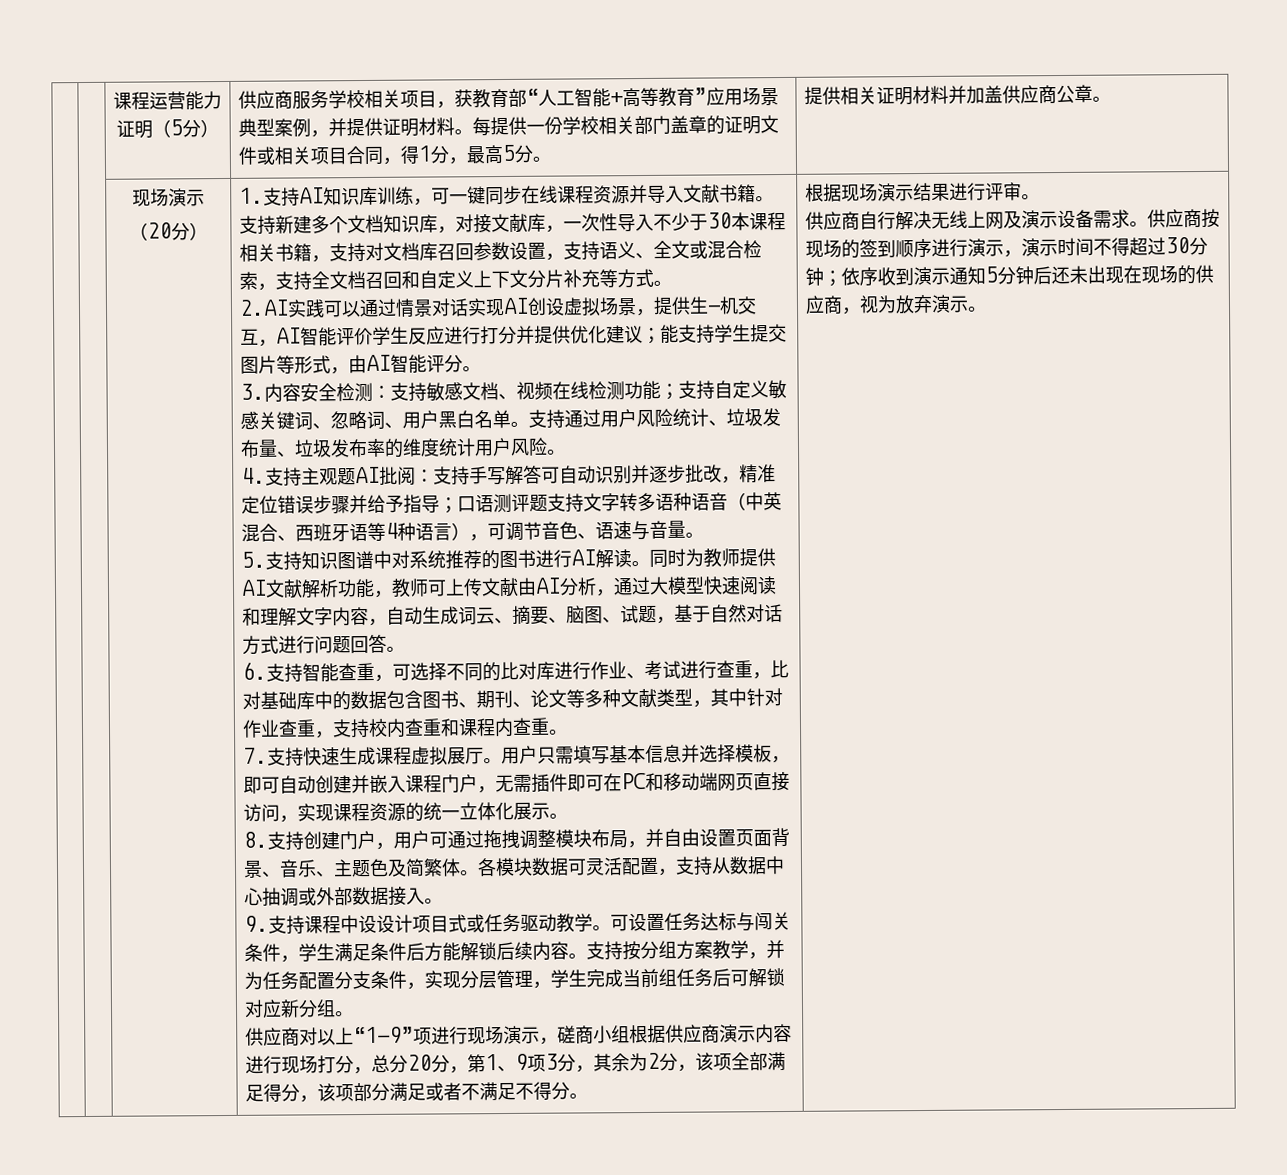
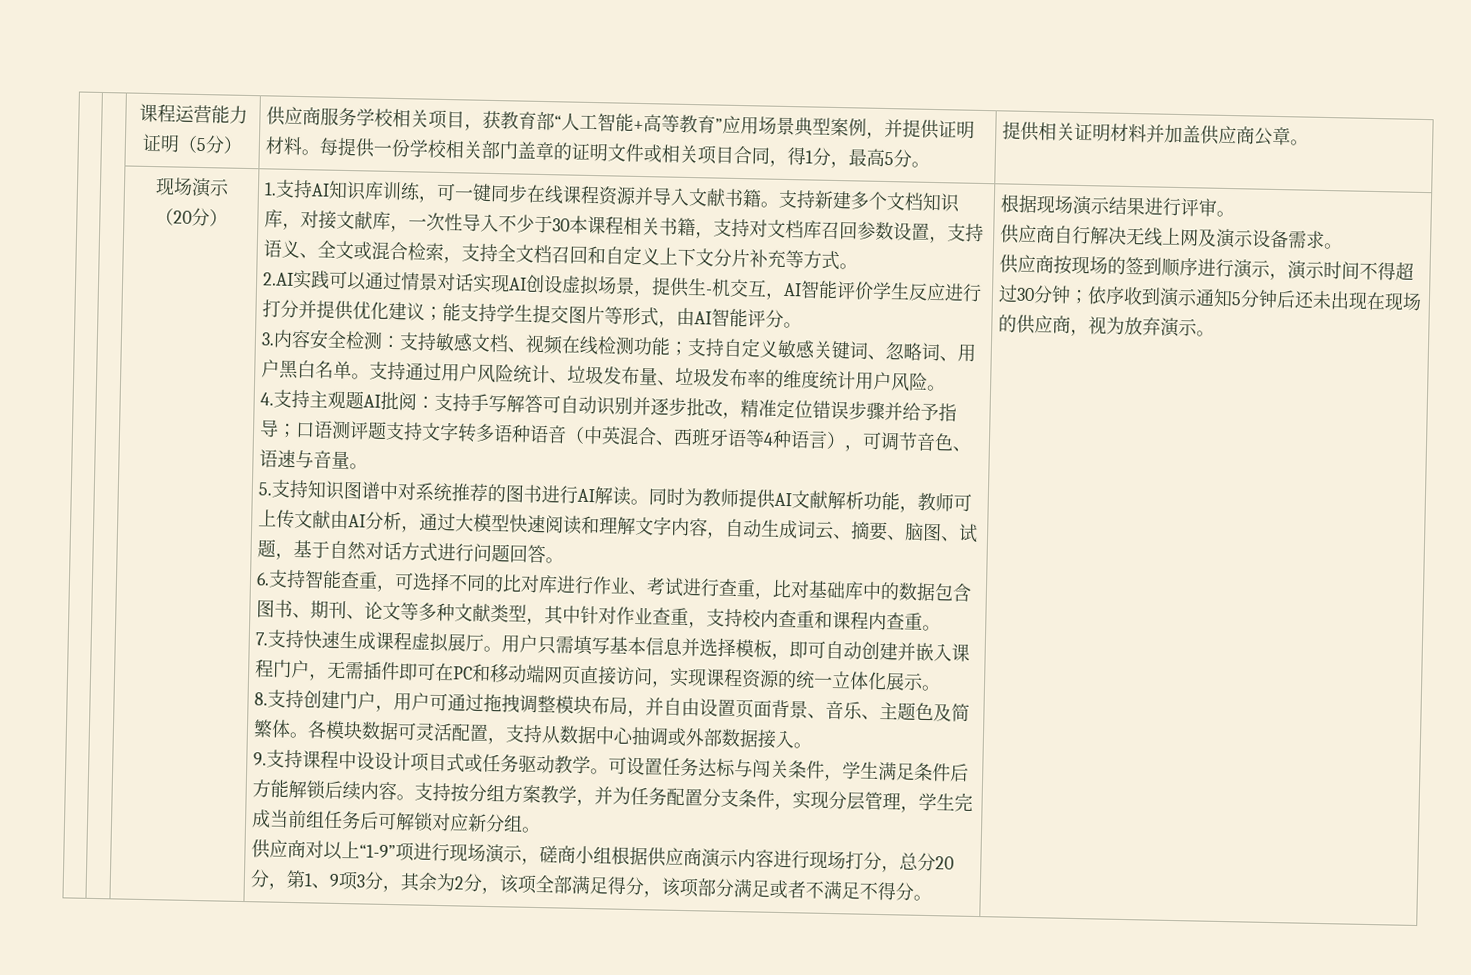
- 供应商自行解决无线上网及演示设备需求。供应商按现场的签到顺序进行演示，演示时间不得超过30分钟；依序收到演示通知5分钟后还未出现在现场的供应商，视为放弃演示。
+ 供应商自行解决无线上网及演示设备需求。
+ 供应商按现场的签到顺序进行演示，演示时间不得超过30分钟；依序收到演示通知5分钟后还未出现在现场的供应商，视为放弃演示。

